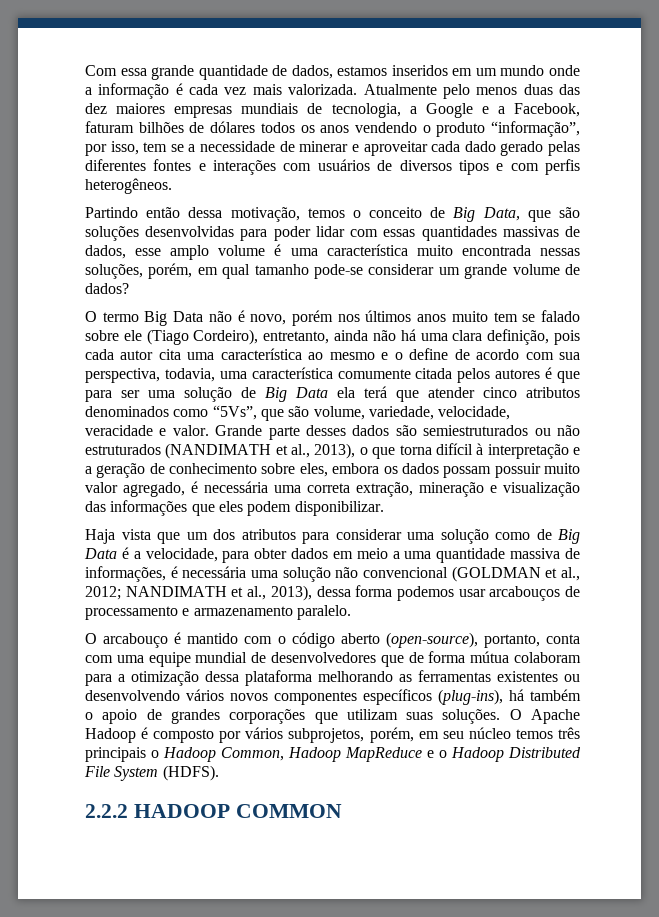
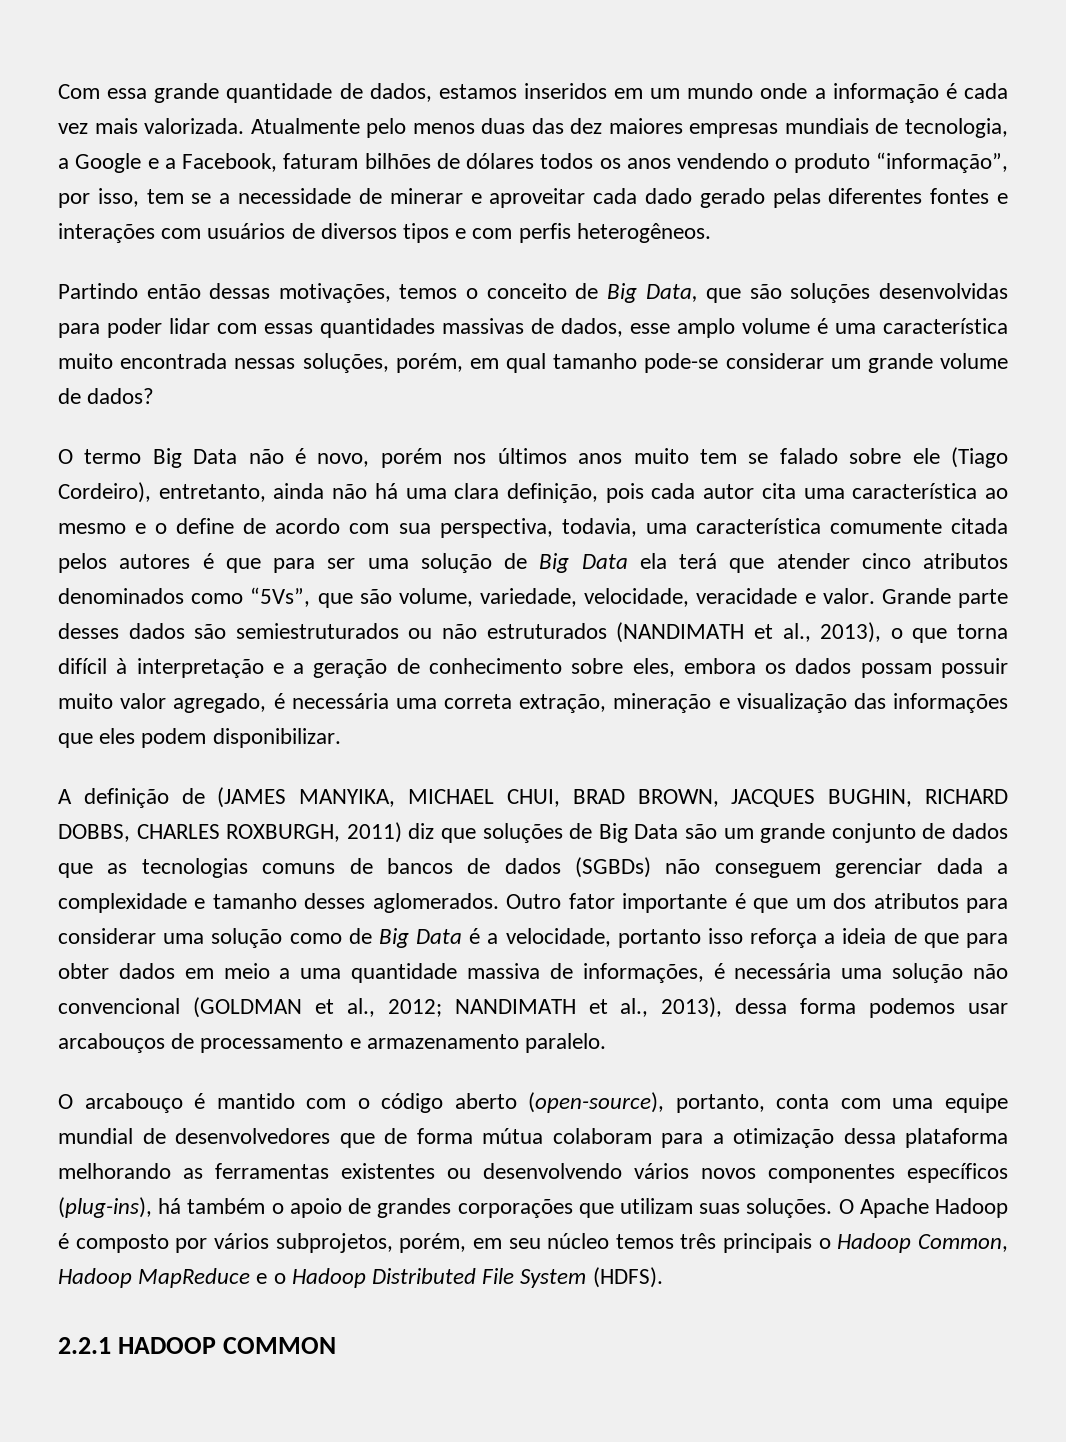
- Partindo então dessa motivação, temos o conceito de Big Data, que são soluções desenvolvidas para poder lidar com essas quantidades massivas de dados, esse amplo volume é uma característica muito encontrada nessas soluções, porém, em qual tamanho pode-se considerar um grande volume de dados?
+ Partindo então dessas motivações, temos o conceito de Big Data, que são soluções desenvolvidas para poder lidar com essas quantidades massivas de dados, esse amplo volume é uma característica muito encontrada nessas soluções, porém, em qual tamanho pode-se considerar um grande volume de dados?
- Haja vista que um dos atributos para considerar uma solução como de Big Data é a velocidade, para obter dados em meio a uma quantidade massiva de informações, é necessária uma solução não convencional (GOLDMAN et al., 2012; NANDIMATH et al., 2013), dessa forma podemos usar arcabouços de processamento e armazenamento paralelo.
+ A definição de (JAMES MANYIKA, MICHAEL CHUI, BRAD BROWN, JACQUES BUGHIN, RICHARD DOBBS, CHARLES ROXBURGH, 2011) diz que soluções de Big Data são um grande conjunto de dados que as tecnologias comuns de bancos de dados (SGBDs) não conseguem gerenciar dada a complexidade e tamanho desses aglomerados. Outro fator importante é que um dos atributos para considerar uma solução como de Big Data é a velocidade, portanto isso reforça a ideia de que para obter dados em meio a uma quantidade massiva de informações, é necessária uma solução não convencional (GOLDMAN et al., 2012; NANDIMATH et al., 2013), dessa forma podemos usar arcabouços de processamento e armazenamento paralelo.
- 2.2.2 HADOOP COMMON
+ 2.2.1 HADOOP COMMON

